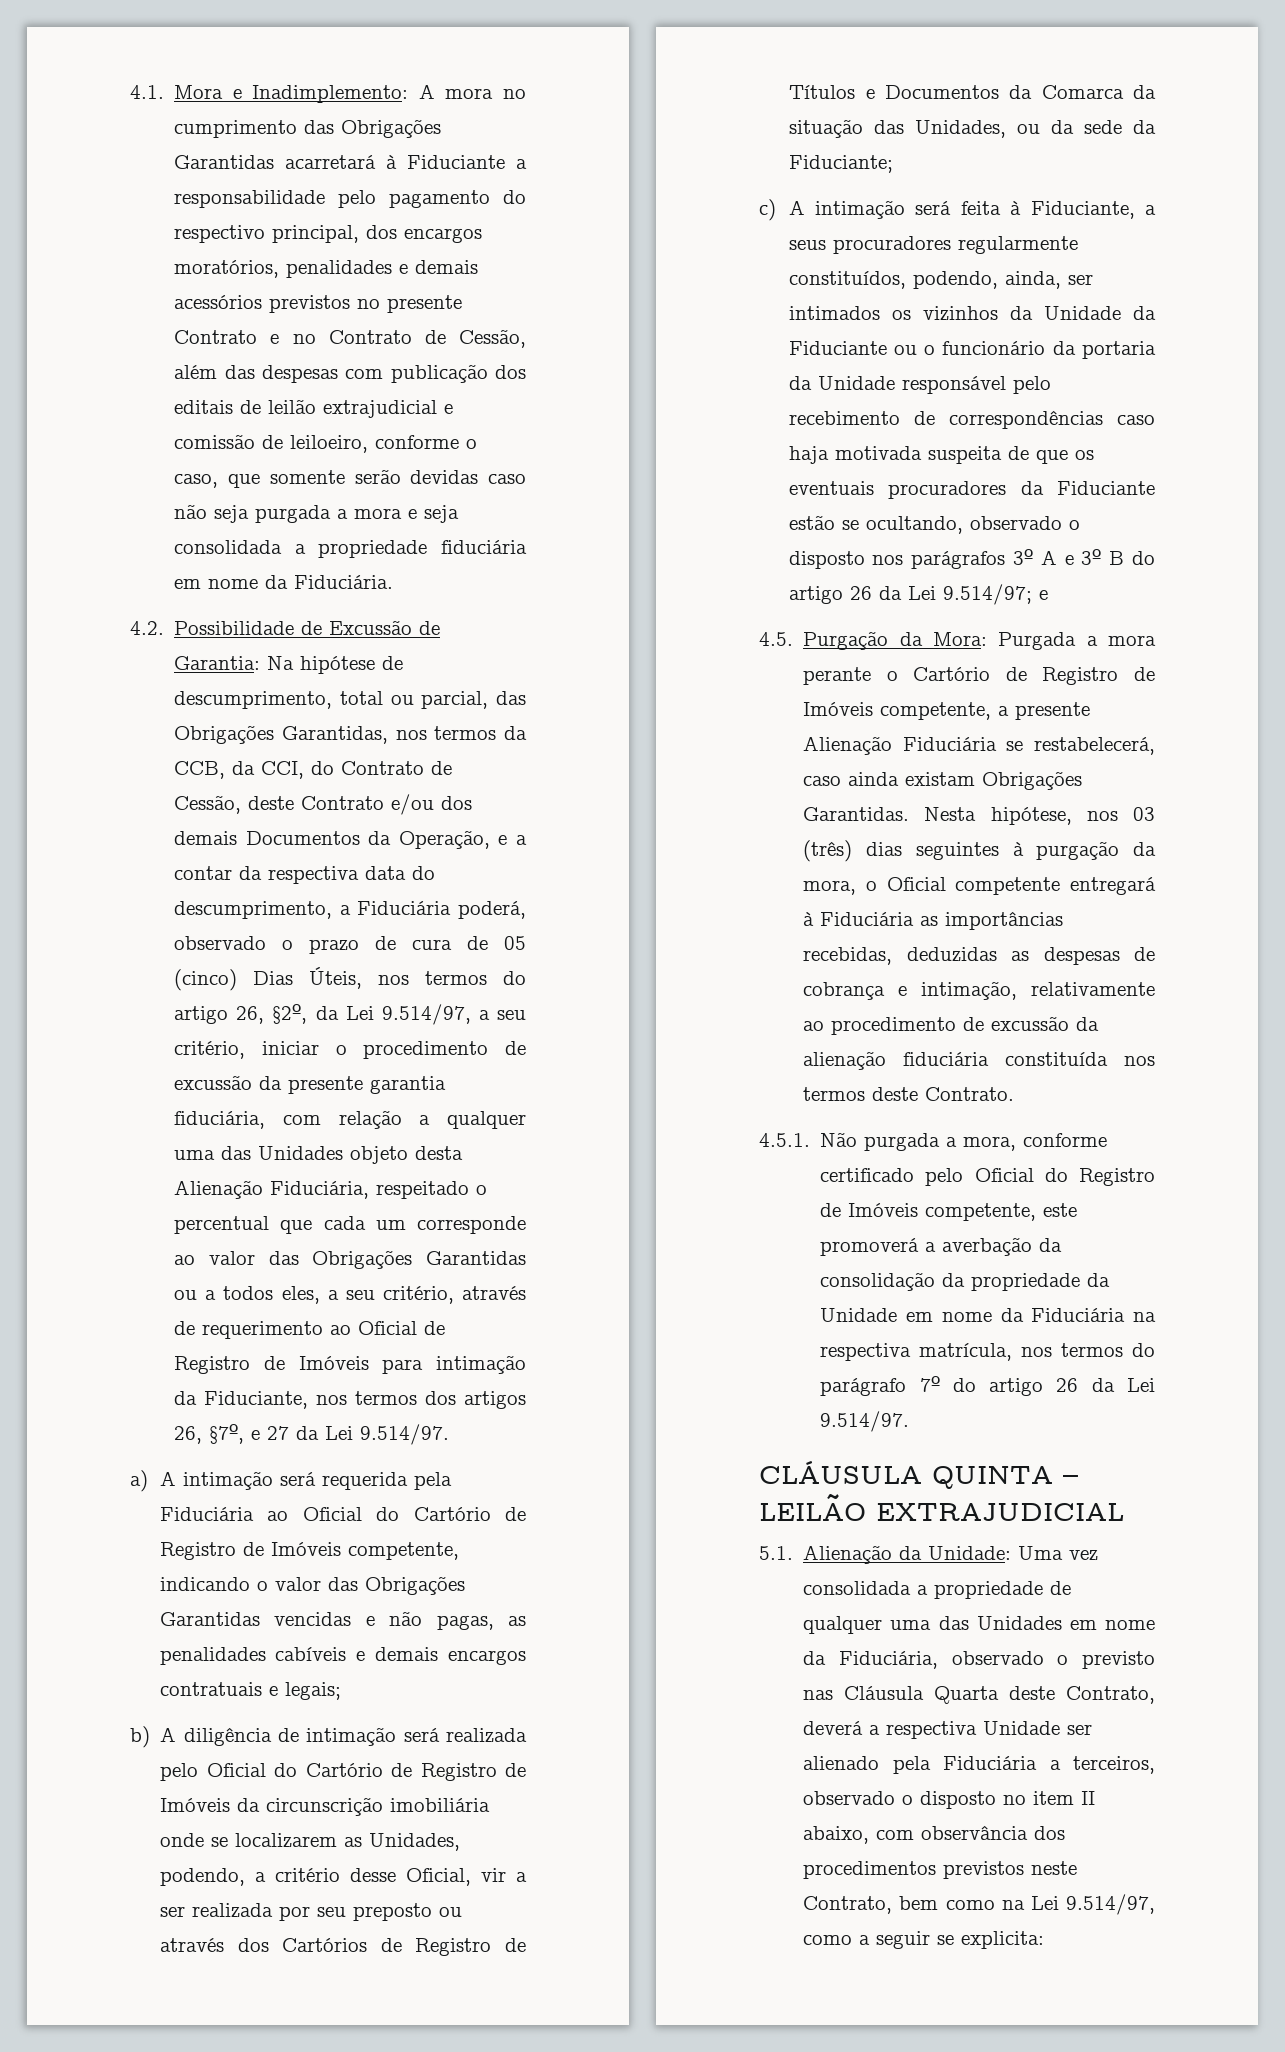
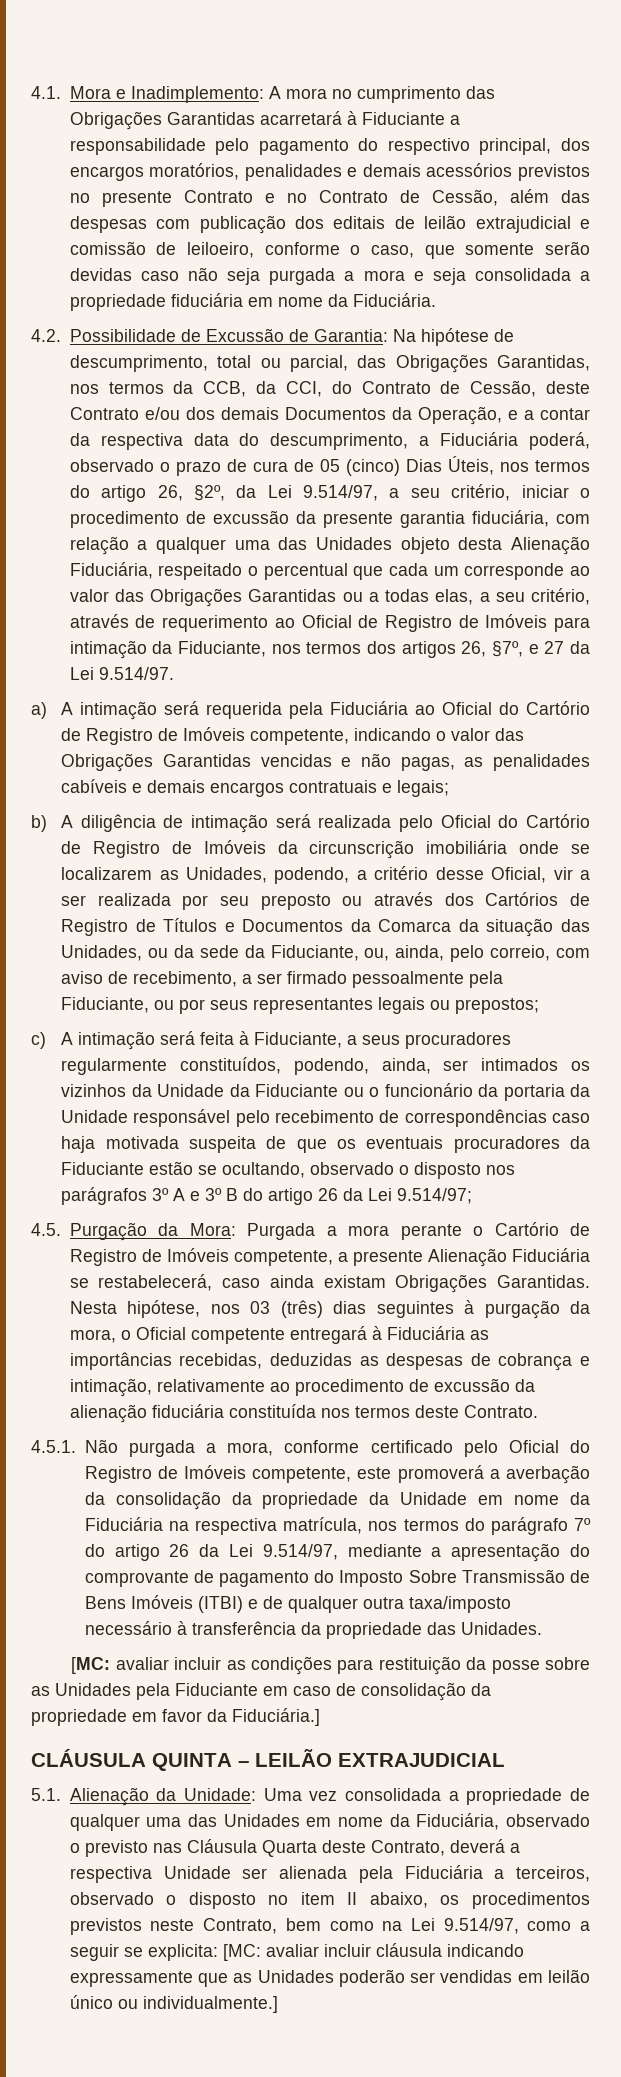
- Na hipótese de descumprimento, total ou parcial, das Obrigações Garantidas, nos termos da CCB, da CCI, do Contrato de Cessão, deste Contrato e/ou dos demais Documentos da Operação, e a contar da respectiva data do descumprimento, a Fiduciária poderá, observado o prazo de cura de 05 (cinco) Dias Úteis, nos termos do artigo 26, §2º, da Lei 9.514/97, a seu critério, iniciar o procedimento de excussão da presente garantia fiduciária, com relação a qualquer uma das Unidades objeto desta Alienação Fiduciária, respeitado o percentual que cada um corresponde ao valor das Obrigações Garantidas ou a todos eles, a seu critério, através de requerimento ao Oficial de Registro de Imóveis para intimação da Fiduciante, nos termos dos artigos 26, §7º, e 27 da Lei 9.514/97.
+ Na hipótese de descumprimento, total ou parcial, das Obrigações Garantidas, nos termos da CCB, da CCI, do Contrato de Cessão, deste Contrato e/ou dos demais Documentos da Operação, e a contar da respectiva data do descumprimento, a Fiduciária poderá, observado o prazo de cura de 05 (cinco) Dias Úteis, nos termos do artigo 26, §2º, da Lei 9.514/97, a seu critério, iniciar o procedimento de excussão da presente garantia fiduciária, com relação a qualquer uma das Unidades objeto desta Alienação Fiduciária, respeitado o percentual que cada um corresponde ao valor das Obrigações Garantidas ou a todas elas, a seu critério, através de requerimento ao Oficial de Registro de Imóveis para intimação da Fiduciante, nos termos dos artigos 26, §7º, e 27 da Lei 9.514/97.
- b) A diligência de intimação será realizada pelo Oficial do Cartório de Registro de Imóveis da circunscrição imobiliária onde se localizarem as Unidades, podendo, a critério desse Oficial, vir a ser realizada por seu preposto ou através dos Cartórios de Registro de Títulos e Documentos da Comarca da situação das Unidades, ou da sede da Fiduciante;
+ b) A diligência de intimação será realizada pelo Oficial do Cartório de Registro de Imóveis da circunscrição imobiliária onde se localizarem as Unidades, podendo, a critério desse Oficial, vir a ser realizada por seu preposto ou através dos Cartórios de Registro de Títulos e Documentos da Comarca da situação das Unidades, ou da sede da Fiduciante, ou, ainda, pelo correio, com aviso de recebimento, a ser firmado pessoalmente pela Fiduciante, ou por seus representantes legais ou prepostos;
- c) A intimação será feita à Fiduciante, a seus procuradores regularmente constituídos, podendo, ainda, ser intimados os vizinhos da Unidade da Fiduciante ou o funcionário da portaria da Unidade responsável pelo recebimento de correspondências caso haja motivada suspeita de que os eventuais procuradores da Fiduciante estão se ocultando, observado o disposto nos parágrafos 3º A e 3º B do artigo 26 da Lei 9.514/97; e
+ c) A intimação será feita à Fiduciante, a seus procuradores regularmente constituídos, podendo, ainda, ser intimados os vizinhos da Unidade da Fiduciante ou o funcionário da portaria da Unidade responsável pelo recebimento de correspondências caso haja motivada suspeita de que os eventuais procuradores da Fiduciante estão se ocultando, observado o disposto nos parágrafos 3º A e 3º B do artigo 26 da Lei 9.514/97;
- 4.5.1. Não purgada a mora, conforme certificado pelo Oficial do Registro de Imóveis competente, este promoverá a averbação da consolidação da propriedade da Unidade em nome da Fiduciária na respectiva matrícula, nos termos do parágrafo 7º do artigo 26 da Lei 9.514/97.
+ 4.5.1. Não purgada a mora, conforme certificado pelo Oficial do Registro de Imóveis competente, este promoverá a averbação da consolidação da propriedade da Unidade em nome da Fiduciária na respectiva matrícula, nos termos do parágrafo 7º do artigo 26 da Lei 9.514/97, mediante a apresentação do comprovante de pagamento do Imposto Sobre Transmissão de Bens Imóveis (ITBI) e de qualquer outra taxa/imposto necessário à transferência da propriedade das Unidades.
+ [MC: avaliar incluir as condições para restituição da posse sobre as Unidades pela Fiduciante em caso de consolidação da propriedade em favor da Fiduciária.]
- 5.1. Alienação da Unidade: Uma vez consolidada a propriedade de qualquer uma das Unidades em nome da Fiduciária, observado o previsto nas Cláusula Quarta deste Contrato, deverá a respectiva Unidade ser alienado pela Fiduciária a terceiros, observado o disposto no item II abaixo, com observância dos procedimentos previstos neste Contrato, bem como na Lei 9.514/97, como a seguir se explicita:
+ 5.1. Alienação da Unidade: Uma vez consolidada a propriedade de qualquer uma das Unidades em nome da Fiduciária, observado o previsto nas Cláusula Quarta deste Contrato, deverá a respectiva Unidade ser alienada pela Fiduciária a terceiros, observado o disposto no item II abaixo, os procedimentos previstos neste Contrato, bem como na Lei 9.514/97, como a seguir se explicita: [MC: avaliar incluir cláusula indicando expressamente que as Unidades poderão ser vendidas em leilão único ou individualmente.]

